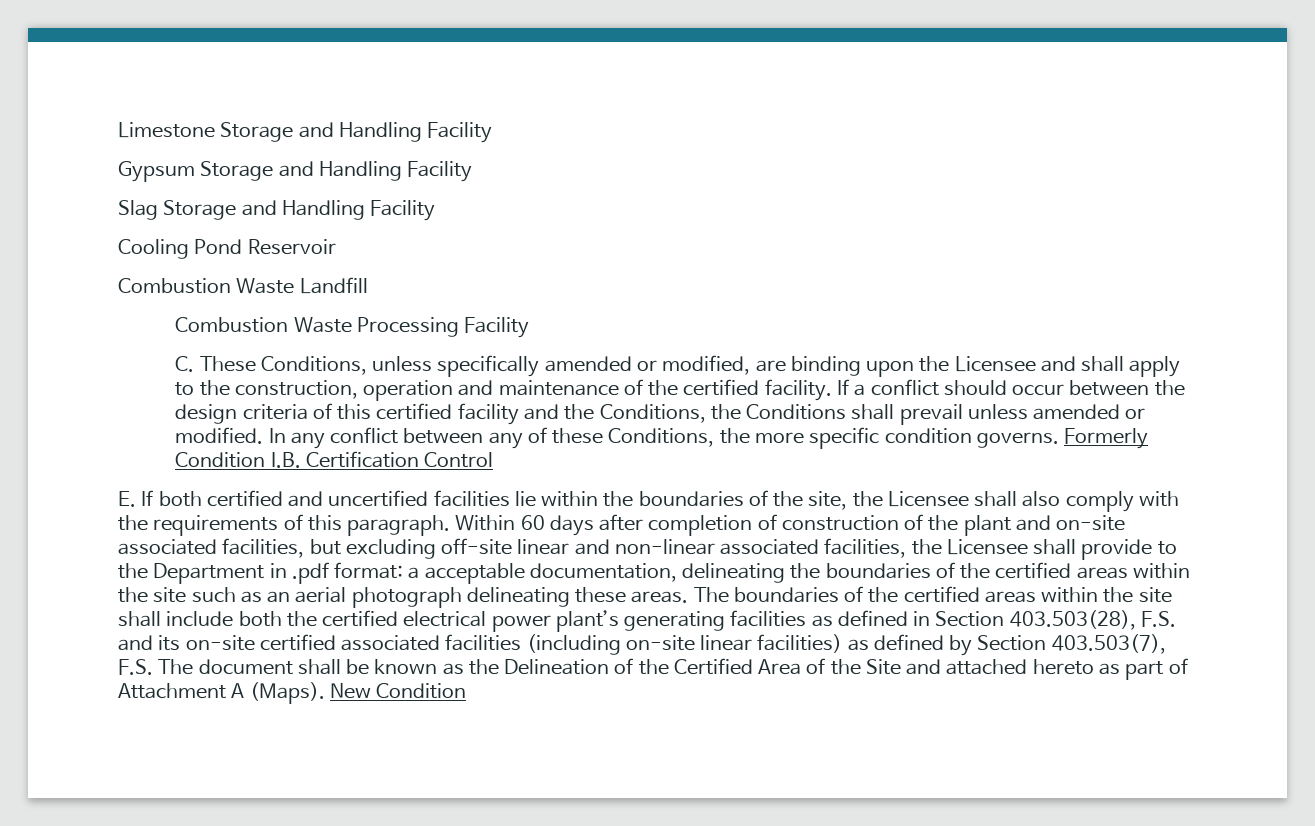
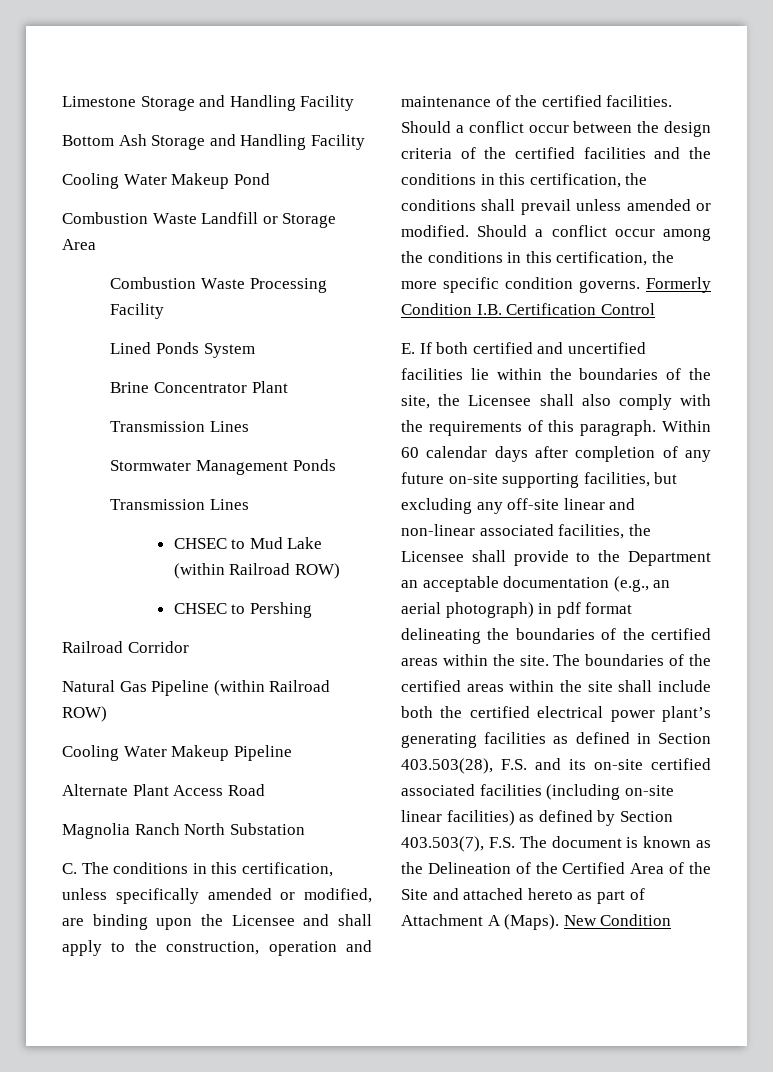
- Gypsum Storage and Handling Facility
- Slag Storage and Handling Facility
+ Bottom Ash Storage and Handling Facility
- Cooling Pond Reservoir
+ Cooling Water Makeup Pond
- Combustion Waste Landfill
+ Combustion Waste Landfill or Storage Area
- C. These Conditions, unless specifically amended or modified, are binding upon the Licensee and shall apply to the construction, operation and maintenance of the certified facility. If a conflict should occur between the design criteria of this certified facility and the Conditions, the Conditions shall prevail unless amended or modified.
+ Lined Ponds System
+ Brine Concentrator Plant
+ Transmission Lines
+ Stormwater Management Ponds
+ Transmission Lines
+ CHSEC to Mud Lake (within Railroad ROW)
+ CHSEC to Pershing
+ Railroad Corridor
+ Natural Gas Pipeline (within Railroad ROW)
+ Cooling Water Makeup Pipeline
+ Alternate Plant Access Road
+ Magnolia Ranch North Substation
+ C. The conditions in this certification, unless specifically amended or modified, are binding upon the Licensee and shall apply to the construction, operation and maintenance of the certified facilities. Should a conflict occur between the design criteria of the certified facilities and the conditions in this certification, the conditions shall prevail unless amended or modified.
- In any conflict between any of these Conditions, the more specific condition governs.
+ Should a conflict occur among the conditions in this certification, the more specific condition governs.
- Within 60 days after completion of construction of the plant and on-site associated facilities, but excluding off-site linear and non-linear associated facilities, the Licensee shall provide to the Department in .pdf format: a acceptable documentation, delineating the boundaries of the certified areas within the site such as an aerial photograph delineating these areas.
+ Within 60 calendar days after completion of any future on-site supporting facilities, but excluding any off-site linear and non-linear associated facilities, the Licensee shall provide to the Department an acceptable documentation (e.g., an aerial photograph) in pdf format delineating the boundaries of the certified areas within the site.
- The boundaries of the certified areas within the site shall include both the certified electrical power plant’s generating facilities as defined in Section 403.503(28), F.S. and its on-site certified associated facilities (including on-site linear facilities) as defined by Section 403.503(7), F.S. The document shall be known as the Delineation of the Certified Area of the Site and attached hereto as part of Attachment A (Maps).
+ The boundaries of the certified areas within the site shall include both the certified electrical power plant’s generating facilities as defined in Section 403.503(28), F.S. and its on-site certified associated facilities (including on-site linear facilities) as defined by Section 403.503(7), F.S. The document is known as the Delineation of the Certified Area of the Site and attached hereto as part of Attachment A (Maps).

